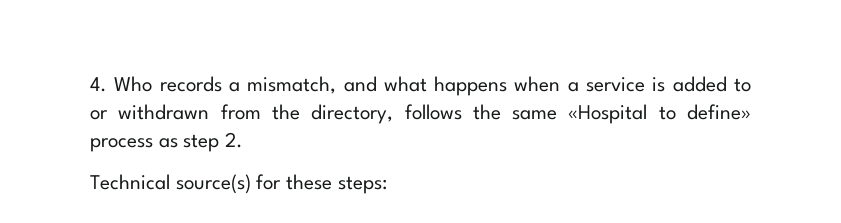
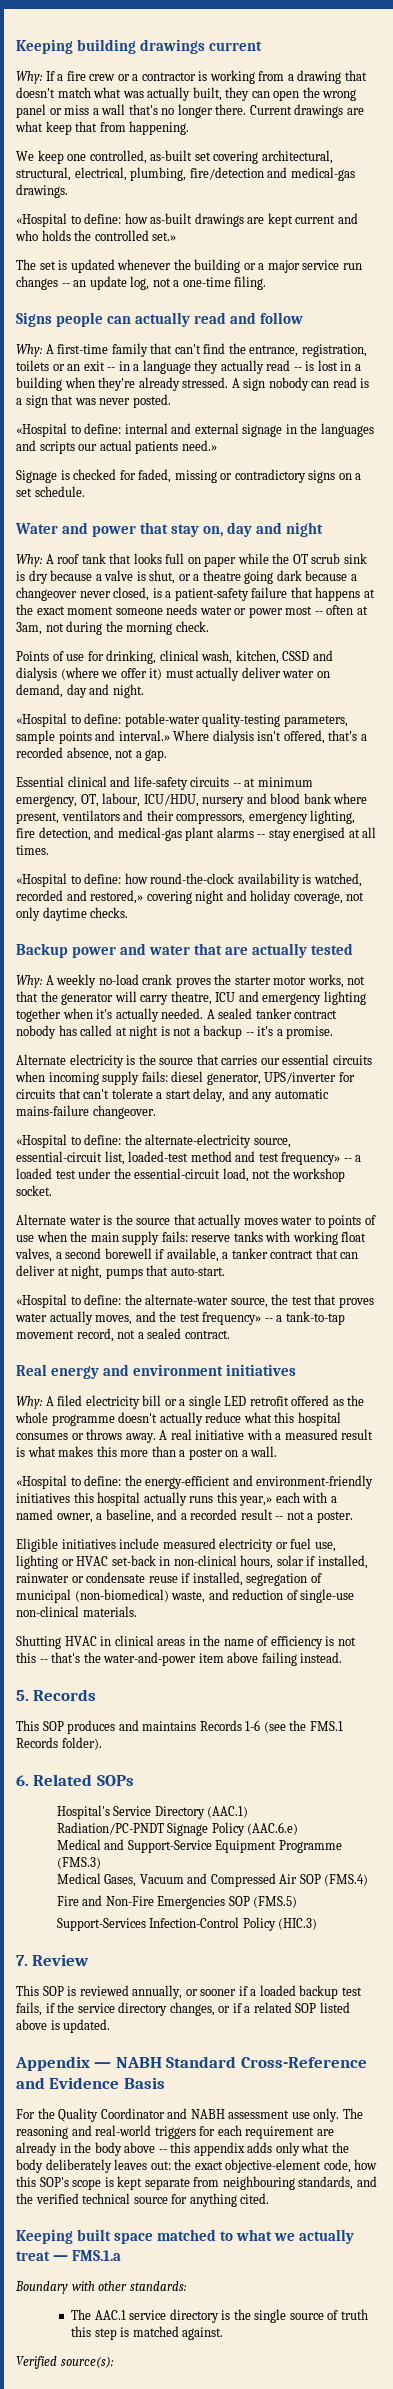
- 4. Who records a mismatch, and what happens when a service is added to or withdrawn from the directory, follows the same «Hospital to define» process as step 2.
- Technical source(s) for these steps:
+ Keeping building drawings current
+ Why: If a fire crew or a contractor is working from a drawing that doesn't match what was actually built, they can open the wrong panel or miss a wall that's no longer there. Current drawings are what keep that from happening.
+ We keep one controlled, as-built set covering architectural, structural, electrical, plumbing, fire/detection and medical-gas drawings.
+ «Hospital to define: how as-built drawings are kept current and who holds the controlled set.»
+ The set is updated whenever the building or a major service run changes -- an update log, not a one-time filing.
+ Signs people can actually read and follow
+ Why: A first-time family that can't find the entrance, registration, toilets or an exit -- in a language they actually read -- is lost in a building when they're already stressed. A sign nobody can read is a sign that was never posted.
+ «Hospital to define: internal and external signage in the languages and scripts our actual patients need.»
+ Signage is checked for faded, missing or contradictory signs on a set schedule.
+ Water and power that stay on, day and night
+ Why: A roof tank that looks full on paper while the OT scrub sink is dry because a valve is shut, or a theatre going dark because a changeover never closed, is a patient-safety failure that happens at the exact moment someone needs water or power most -- often at 3am, not during the morning check.
+ Points of use for drinking, clinical wash, kitchen, CSSD and dialysis (where we offer it) must actually deliver water on demand, day and night.
+ «Hospital to define: potable-water quality-testing parameters, sample points and interval.» Where dialysis isn't offered, that's a recorded absence, not a gap.
+ Essential clinical and life-safety circuits -- at minimum emergency, OT, labour, ICU/HDU, nursery and blood bank where present, ventilators and their compressors, emergency lighting, fire detection, and medical-gas plant alarms -- stay energised at all times.
+ «Hospital to define: how round-the-clock availability is watched, recorded and restored,» covering night and holiday coverage, not only daytime checks.
+ Backup power and water that are actually tested
+ Why: A weekly no-load crank proves the starter motor works, not that the generator will carry theatre, ICU and emergency lighting together when it's actually needed. A sealed tanker contract nobody has called at night is not a backup -- it's a promise.
+ Alternate electricity is the source that carries our essential circuits when incoming supply fails: diesel generator, UPS/inverter for circuits that can't tolerate a start delay, and any automatic mains-failure changeover.
+ «Hospital to define: the alternate-electricity source, essential-circuit list, loaded-test method and test frequency» -- a loaded test under the essential-circuit load, not the workshop socket.
+ Alternate water is the source that actually moves water to points of use when the main supply fails: reserve tanks with working float valves, a second borewell if available, a tanker contract that can deliver at night, pumps that auto-start.
+ «Hospital to define: the alternate-water source, the test that proves water actually moves, and the test frequency» -- a tank-to-tap movement record, not a sealed contract.
+ Real energy and environment initiatives
+ Why: A filed electricity bill or a single LED retrofit offered as the whole programme doesn't actually reduce what this hospital consumes or throws away. A real initiative with a measured result is what makes this more than a poster on a wall.
+ «Hospital to define: the energy-efficient and environment-friendly initiatives this hospital actually runs this year,» each with a named owner, a baseline, and a recorded result -- not a poster.
+ Eligible initiatives include measured electricity or fuel use, lighting or HVAC set-back in non-clinical hours, solar if installed, rainwater or condensate reuse if installed, segregation of municipal (non-biomedical) waste, and reduction of single-use non-clinical materials.
+ Shutting HVAC in clinical areas in the name of efficiency is not this -- that's the water-and-power item above failing instead.
+ 5. Records
+ This SOP produces and maintains Records 1-6 (see the FMS.1 Records folder).
+ 6. Related SOPs
+ Hospital's Service Directory (AAC.1)
+ Radiation/PC-PNDT Signage Policy (AAC.6.e)
+ Medical and Support-Service Equipment Programme (FMS.3)
+ Medical Gases, Vacuum and Compressed Air SOP (FMS.4)
+ Fire and Non-Fire Emergencies SOP (FMS.5)
+ Support-Services Infection-Control Policy (HIC.3)
+ 7. Review
+ This SOP is reviewed annually, or sooner if a loaded backup test fails, if the service directory changes, or if a related SOP listed above is updated.
+ Appendix — NABH Standard Cross-Reference and Evidence Basis
+ For the Quality Coordinator and NABH assessment use only. The reasoning and real-world triggers for each requirement are already in the body above -- this appendix adds only what the body deliberately leaves out: the exact objective-element code, how this SOP's scope is kept separate from neighbouring standards, and the verified technical source for anything cited.
+ Keeping built space matched to what we actually treat — FMS.1.a
+ Boundary with other standards:
+ The AAC.1 service directory is the single source of truth this step is matched against.
+ Verified source(s):

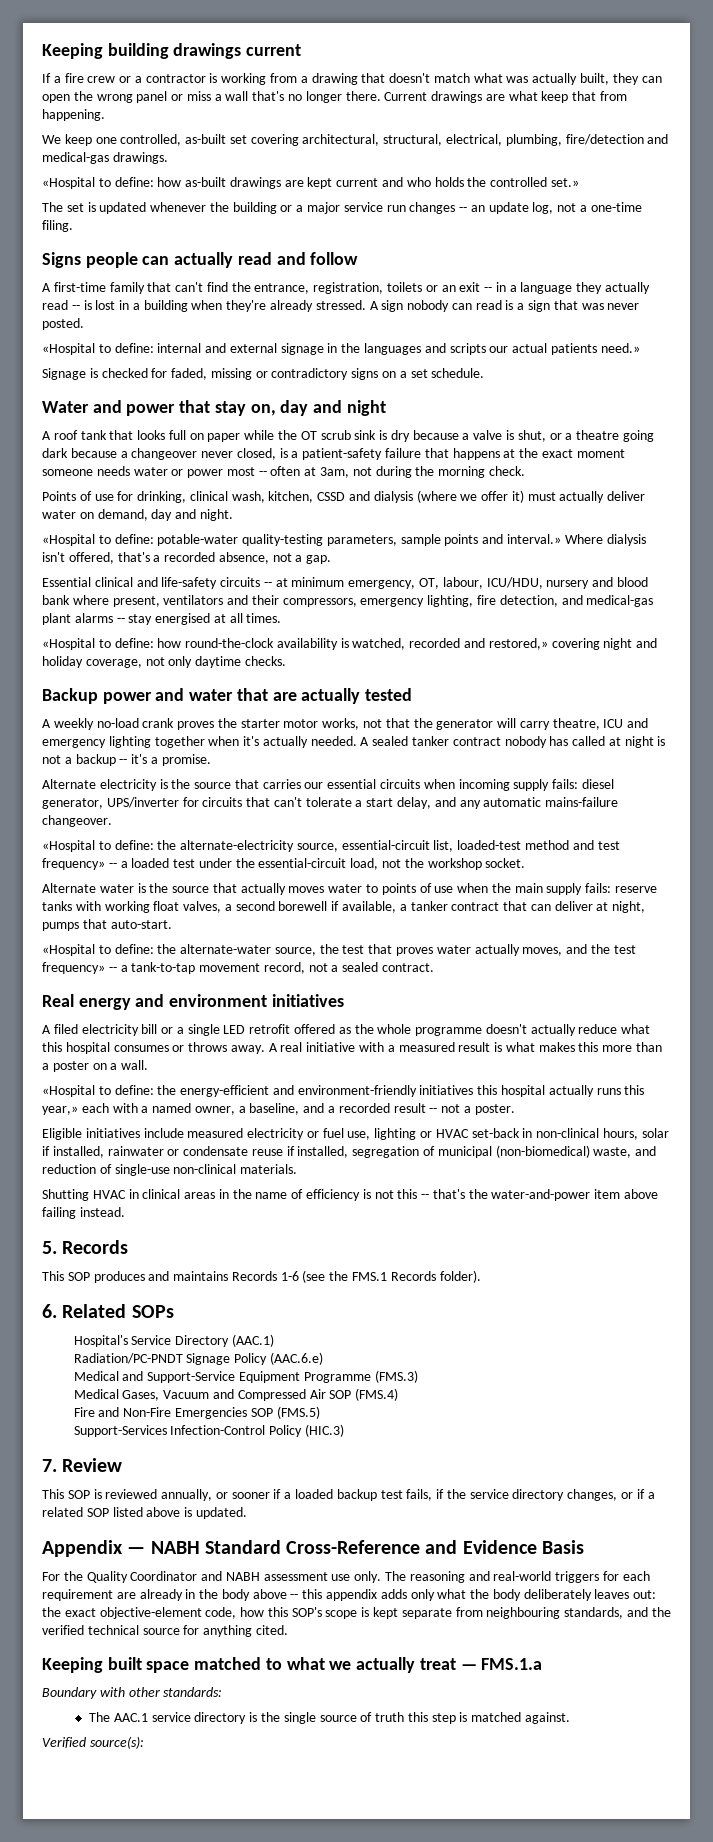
- Why: If a fire crew or a contractor is working from a drawing that doesn't match what was actually built, they can open the wrong panel or miss a wall that's no longer there.
+ If a fire crew or a contractor is working from a drawing that doesn't match what was actually built, they can open the wrong panel or miss a wall that's no longer there.
- Why: A first-time family that can't find the entrance, registration, toilets or an exit -- in a language they actually read -- is lost in a building when they're already stressed.
+ A first-time family that can't find the entrance, registration, toilets or an exit -- in a language they actually read -- is lost in a building when they're already stressed.
- Why: A roof tank that looks full on paper while the OT scrub sink is dry because a valve is shut, or a theatre going dark because a changeover never closed, is a patient-safety failure that happens at the exact moment someone needs water or power most -- often at 3am, not during the morning check.
+ A roof tank that looks full on paper while the OT scrub sink is dry because a valve is shut, or a theatre going dark because a changeover never closed, is a patient-safety failure that happens at the exact moment someone needs water or power most -- often at 3am, not during the morning check.
- Why: A weekly no-load crank proves the starter motor works, not that the generator will carry theatre, ICU and emergency lighting together when it's actually needed.
+ A weekly no-load crank proves the starter motor works, not that the generator will carry theatre, ICU and emergency lighting together when it's actually needed.
- Why: A filed electricity bill or a single LED retrofit offered as the whole programme doesn't actually reduce what this hospital consumes or throws away.
+ A filed electricity bill or a single LED retrofit offered as the whole programme doesn't actually reduce what this hospital consumes or throws away.

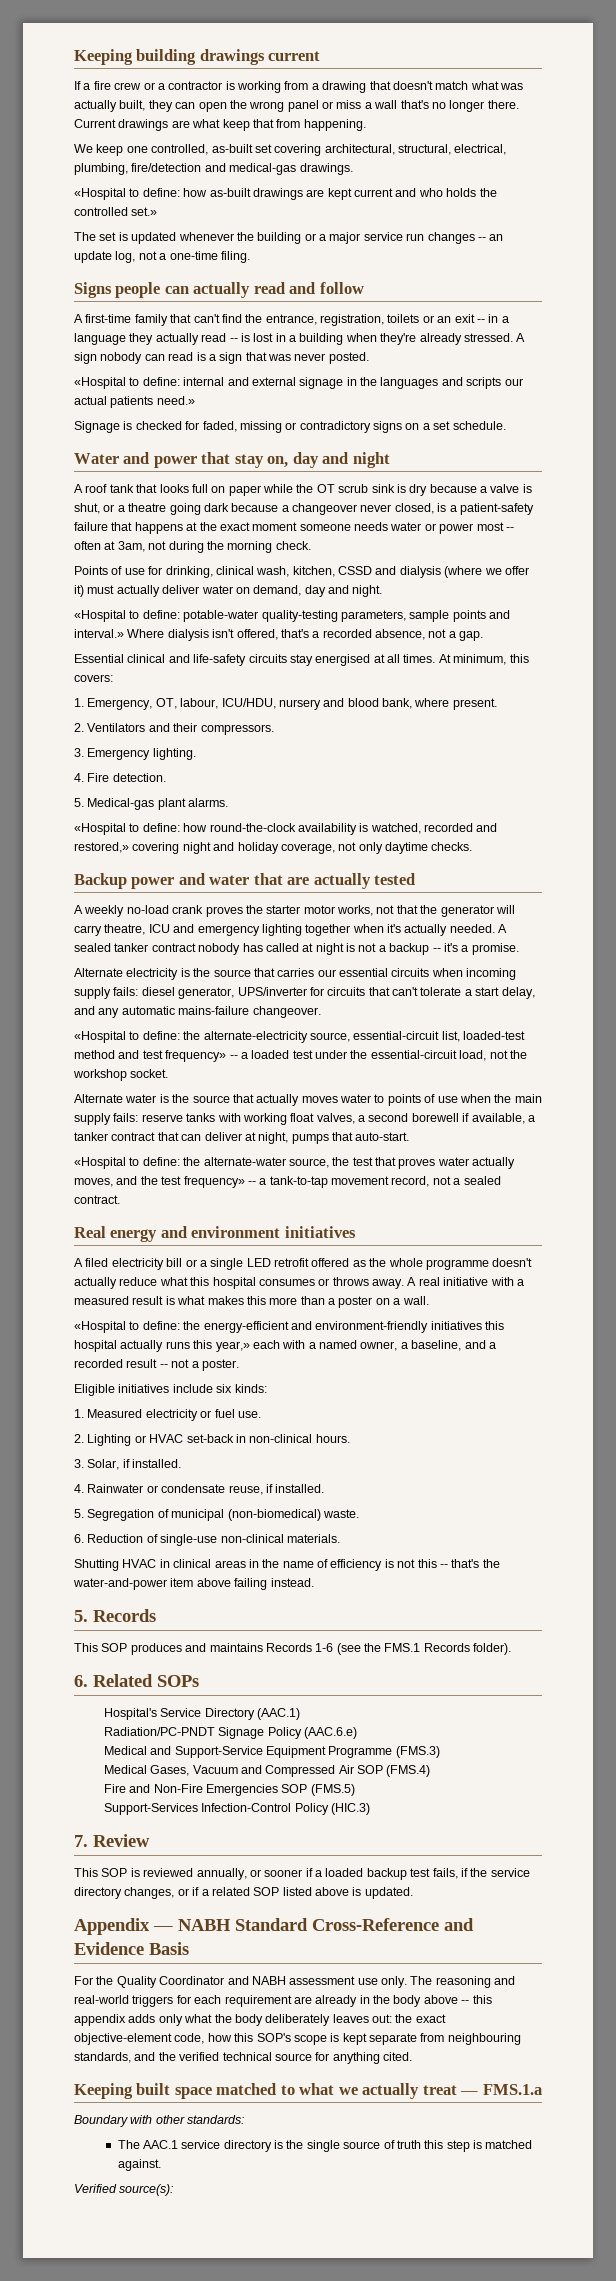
- Essential clinical and life-safety circuits -- at minimum emergency, OT, labour, ICU/HDU, nursery and blood bank where present, ventilators and their compressors, emergency lighting, fire detection, and medical-gas plant alarms -- stay energised at all times.
+ Essential clinical and life-safety circuits stay energised at all times. At minimum, this covers:
+ 1. Emergency, OT, labour, ICU/HDU, nursery and blood bank, where present.
+ 2. Ventilators and their compressors.
+ 3. Emergency lighting.
+ 4. Fire detection.
+ 5. Medical-gas plant alarms.
- Eligible initiatives include measured electricity or fuel use, lighting or HVAC set-back in non-clinical hours, solar if installed, rainwater or condensate reuse if installed, segregation of municipal (non-biomedical) waste, and reduction of single-use non-clinical materials.
+ Eligible initiatives include six kinds:
+ 1. Measured electricity or fuel use.
+ 2. Lighting or HVAC set-back in non-clinical hours.
+ 3. Solar, if installed.
+ 4. Rainwater or condensate reuse, if installed.
+ 5. Segregation of municipal (non-biomedical) waste.
+ 6. Reduction of single-use non-clinical materials.

